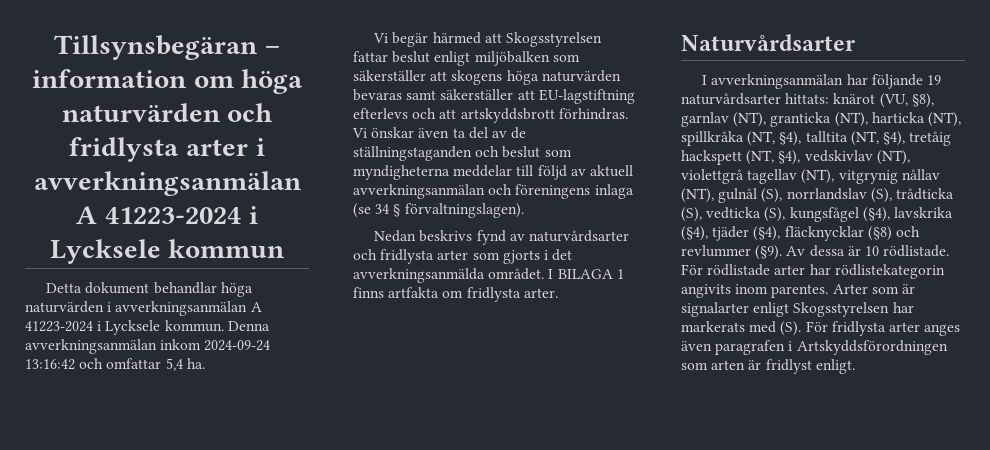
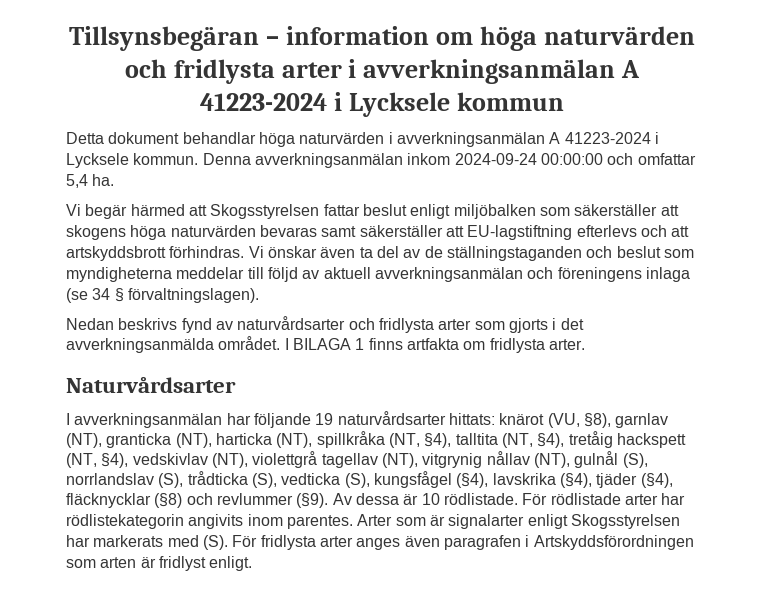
- Denna avverkningsanmälan inkom 2024-09-24 13:16:42 och omfattar 5,4 ha.
+ Denna avverkningsanmälan inkom 2024-09-24 00:00:00 och omfattar 5,4 ha.

